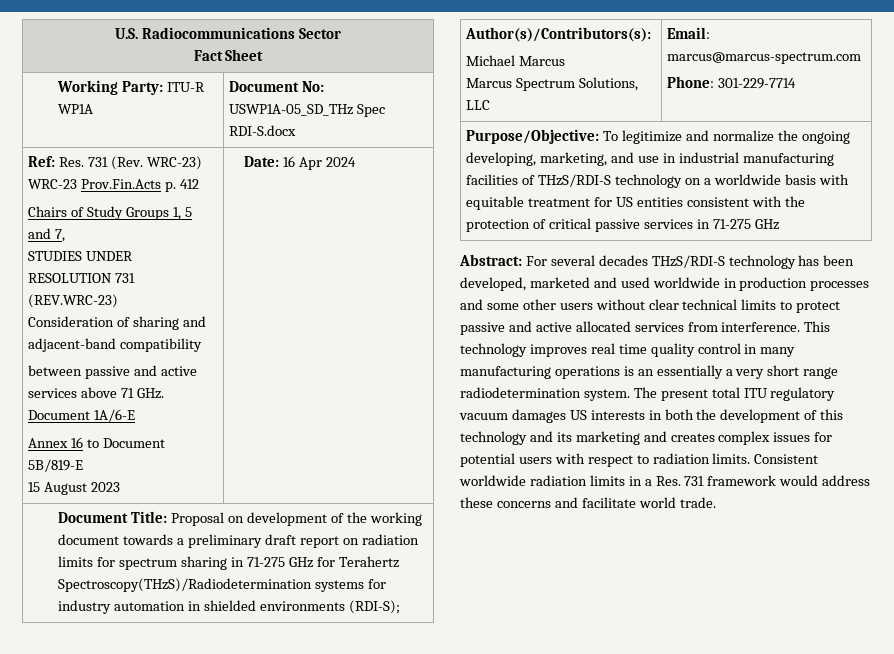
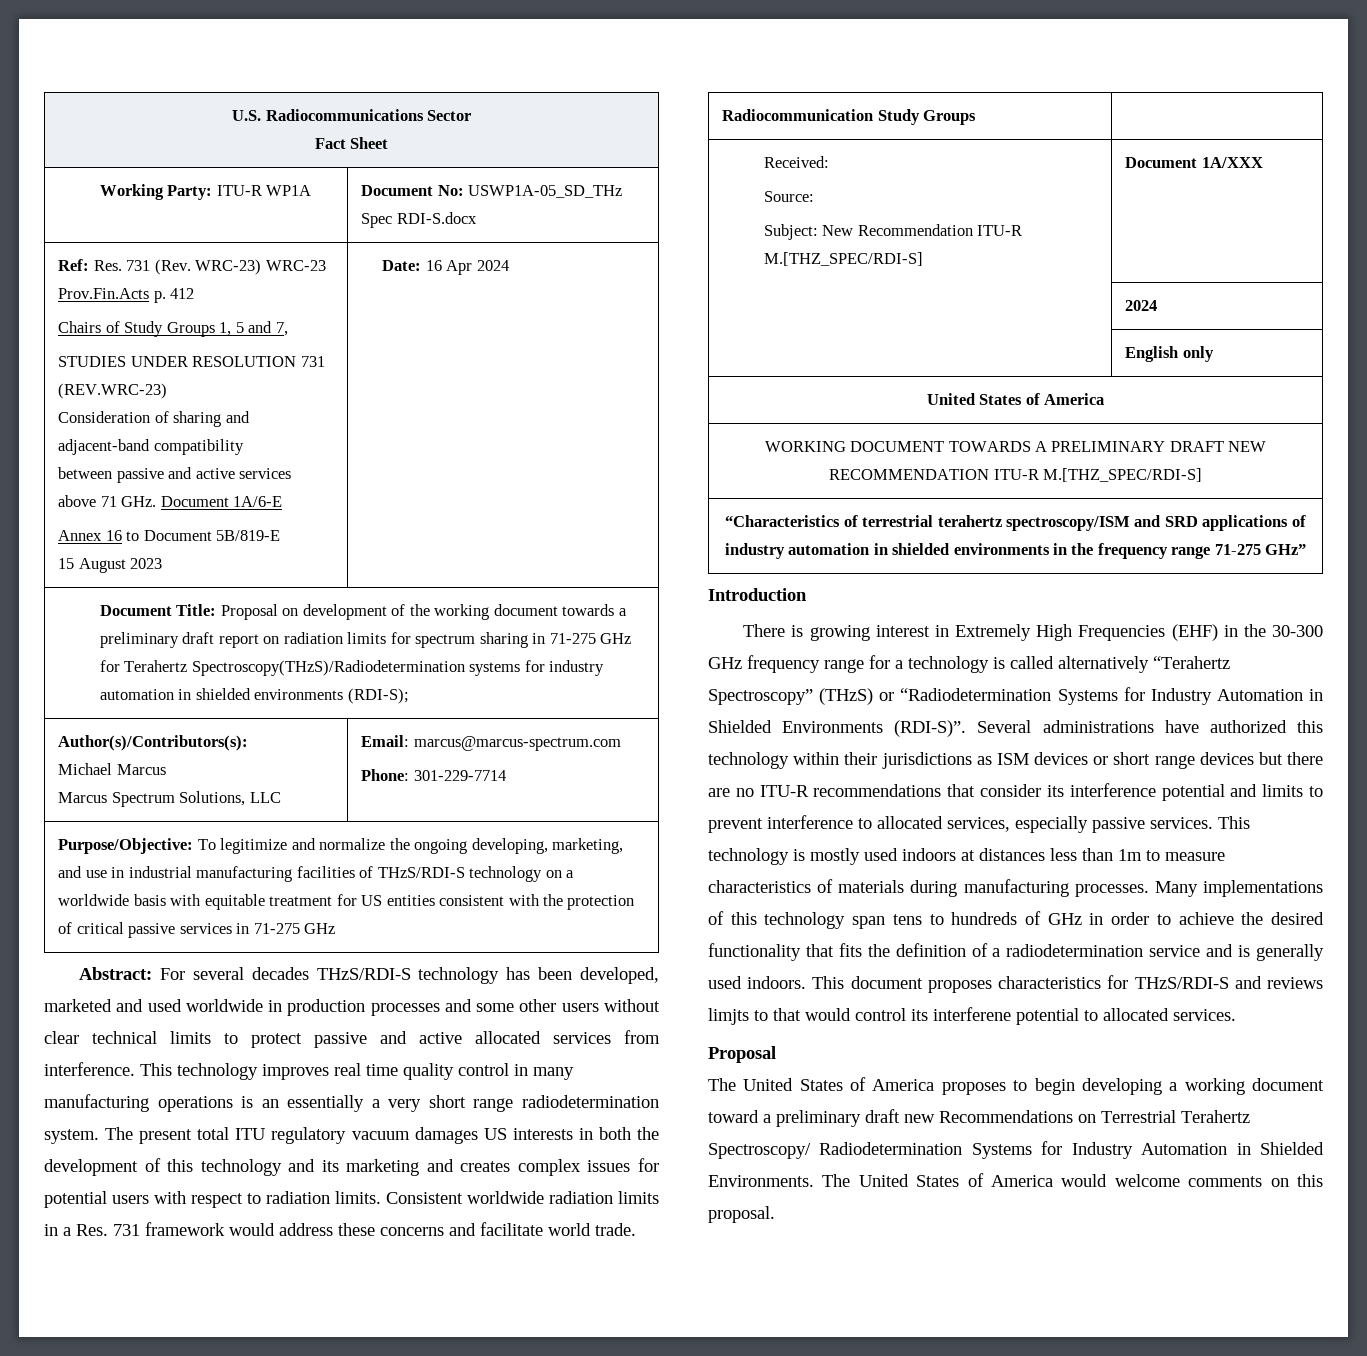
+ Radiocommunication Study Groups |
+ Received:
+ Source:
+ Subject: New Recommendation ITU-R M.[THZ_SPEC/RDI-S] | Document 1A/XXX
+ | 2024
+ | English only
+ United States of America
+ WORKING DOCUMENT TOWARDS A PRELIMINARY DRAFT NEW RECOMMENDATION ITU-R M.[THZ_SPEC/RDI-S]
+ “Characteristics of terrestrial terahertz spectroscopy/ISM and SRD applications of industry automation in shielded environments in the frequency range 71-275 GHz”
+ Introduction
+ There is growing interest in Extremely High Frequencies (EHF) in the 30-300 GHz frequency range for a technology is called alternatively “Terahertz Spectroscopy” (THzS) or “Radiodetermination Systems for Industry Automation in Shielded Environments (RDI-S)”. Several administrations have authorized this technology within their jurisdictions as ISM devices or short range devices but there are no ITU-R recommendations that consider its interference potential and limits to prevent interference to allocated services, especially passive services. This technology is mostly used indoors at distances less than 1m to measure characteristics of materials during manufacturing processes. Many implementations of this technology span tens to hundreds of GHz in order to achieve the desired functionality that fits the definition of a radiodetermination service and is generally used indoors. This document proposes characteristics for THzS/RDI-S and reviews limjts to that would control its interferene potential to allocated services.
+ Proposal
+ The United States of America proposes to begin developing a working document toward a preliminary draft new Recommendations on Terrestrial Terahertz Spectroscopy/ Radiodetermination Systems for Industry Automation in Shielded Environments. The United States of America would welcome comments on this proposal.

